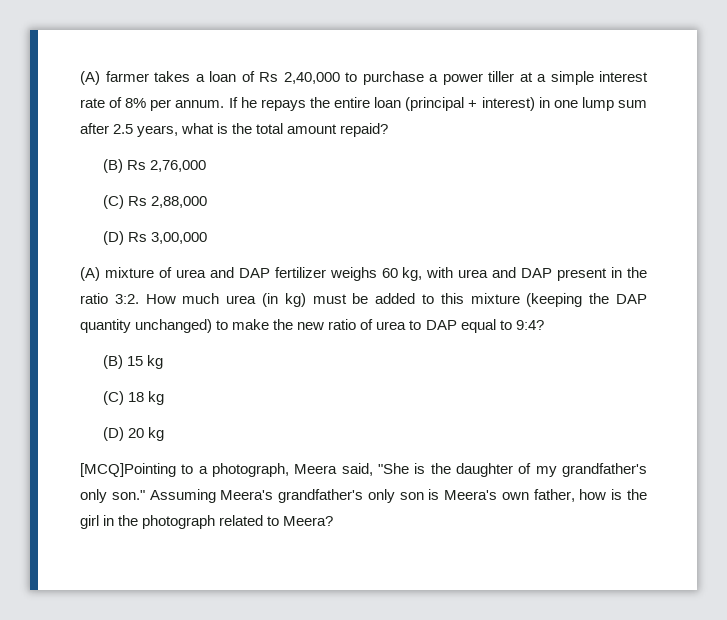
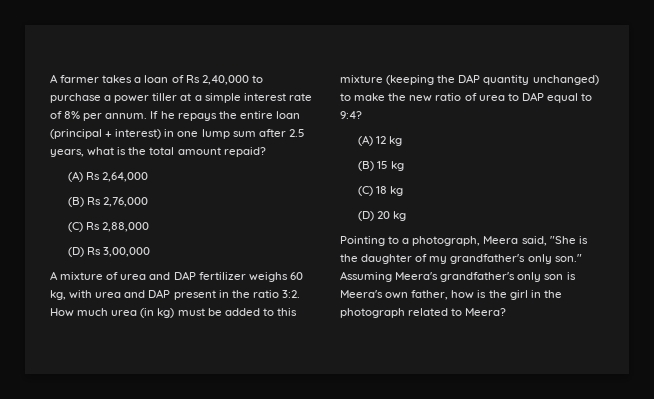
- (A) farmer takes a loan of Rs 2,40,000 to purchase a power tiller at a simple interest rate of 8% per annum.
+ A farmer takes a loan of Rs 2,40,000 to purchase a power tiller at a simple interest rate of 8% per annum.
+ (A) Rs 2,64,000
- (A) mixture of urea and DAP fertilizer weighs 60 kg, with urea and DAP present in the ratio 3:2.
+ A mixture of urea and DAP fertilizer weighs 60 kg, with urea and DAP present in the ratio 3:2.
+ (A) 12 kg
- [MCQ]Pointing to a photograph, Meera said, "She is the daughter of my grandfather's only son."
+ Pointing to a photograph, Meera said, "She is the daughter of my grandfather's only son."

